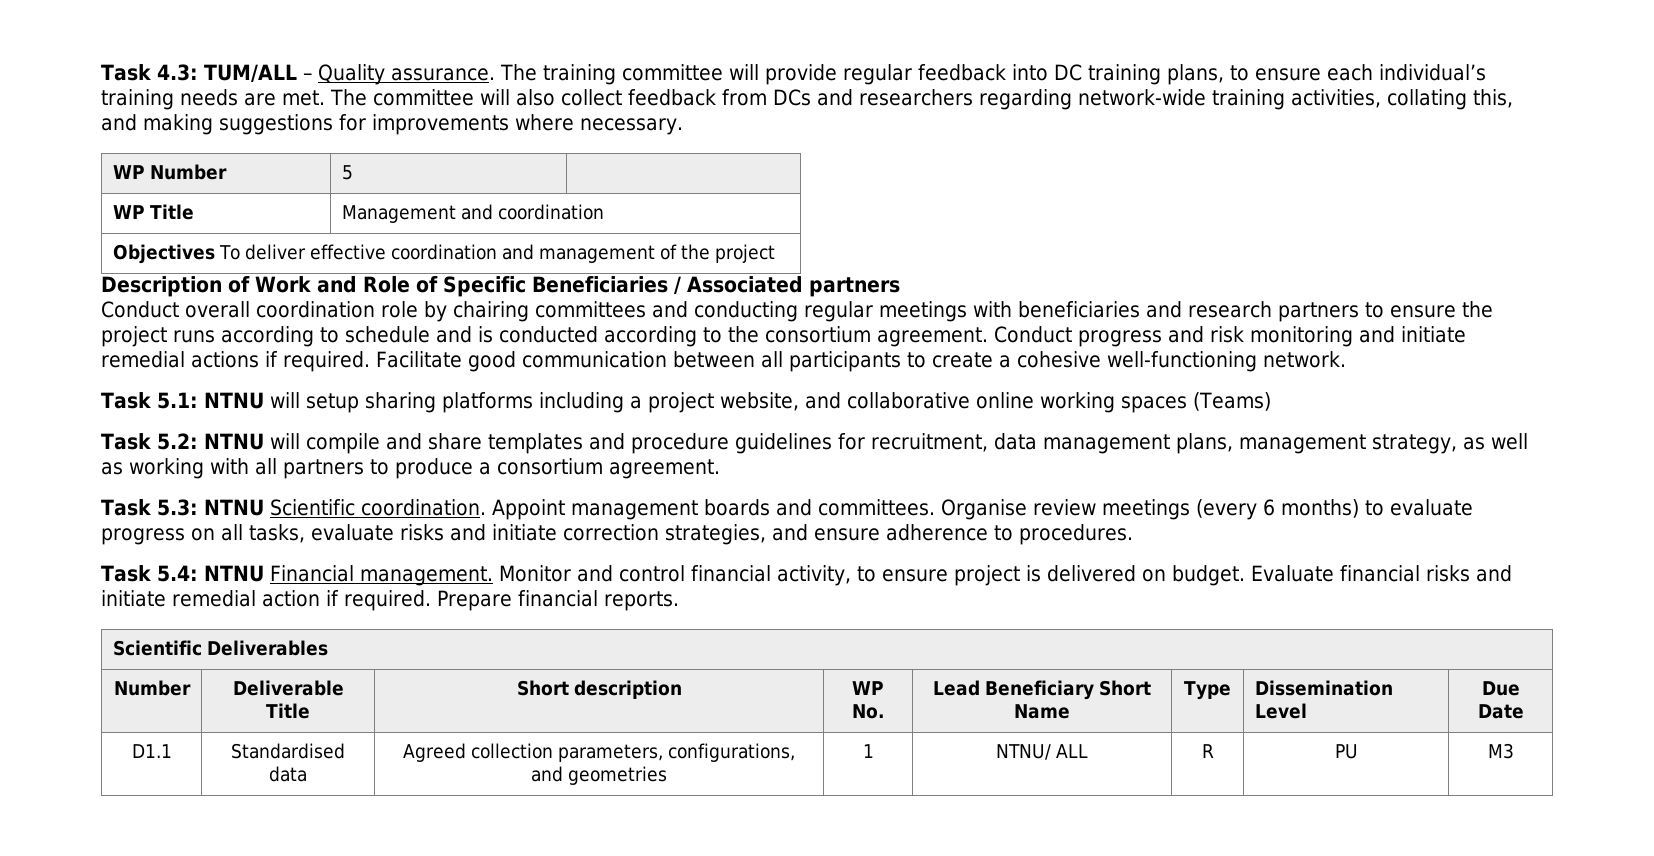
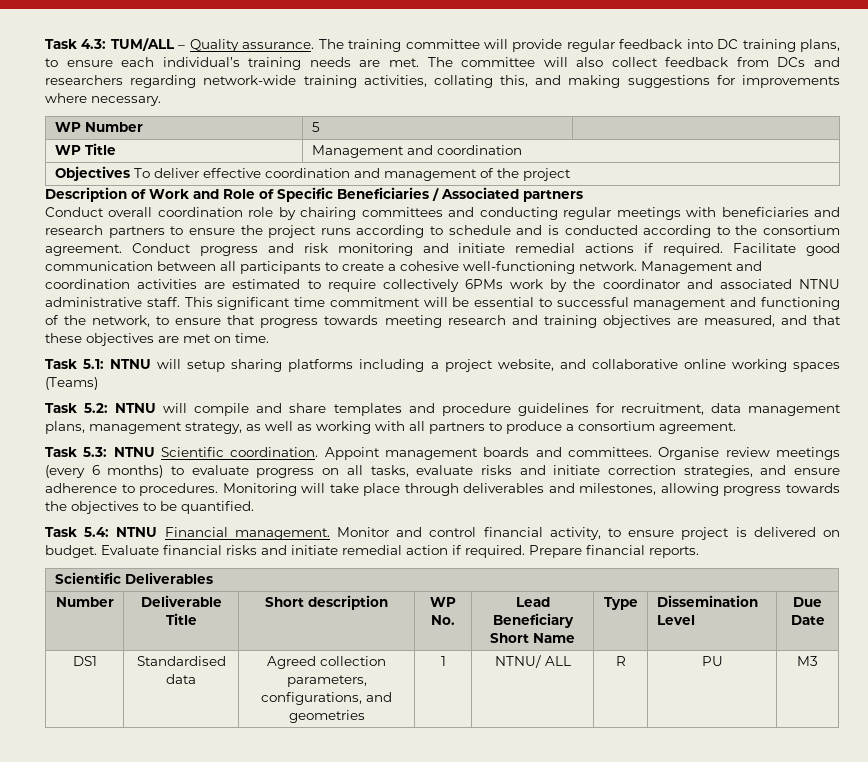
+ Management and coordination activities are estimated to require collectively 6PMs work by the coordinator and associated NTNU administrative staff. This significant time commitment will be essential to successful management and functioning of the network, to ensure that progress towards meeting research and training objectives are measured, and that these objectives are met on time.
+ Monitoring will take place through deliverables and milestones, allowing progress towards the objectives to be quantified.
- D1.1 | Standardised data | Agreed collection parameters, configurations, and geometries | 1 | NTNU/ ALL | R | PU | M3
+ DS1 | Standardised data | Agreed collection parameters, configurations, and geometries | 1 | NTNU/ ALL | R | PU | M3

